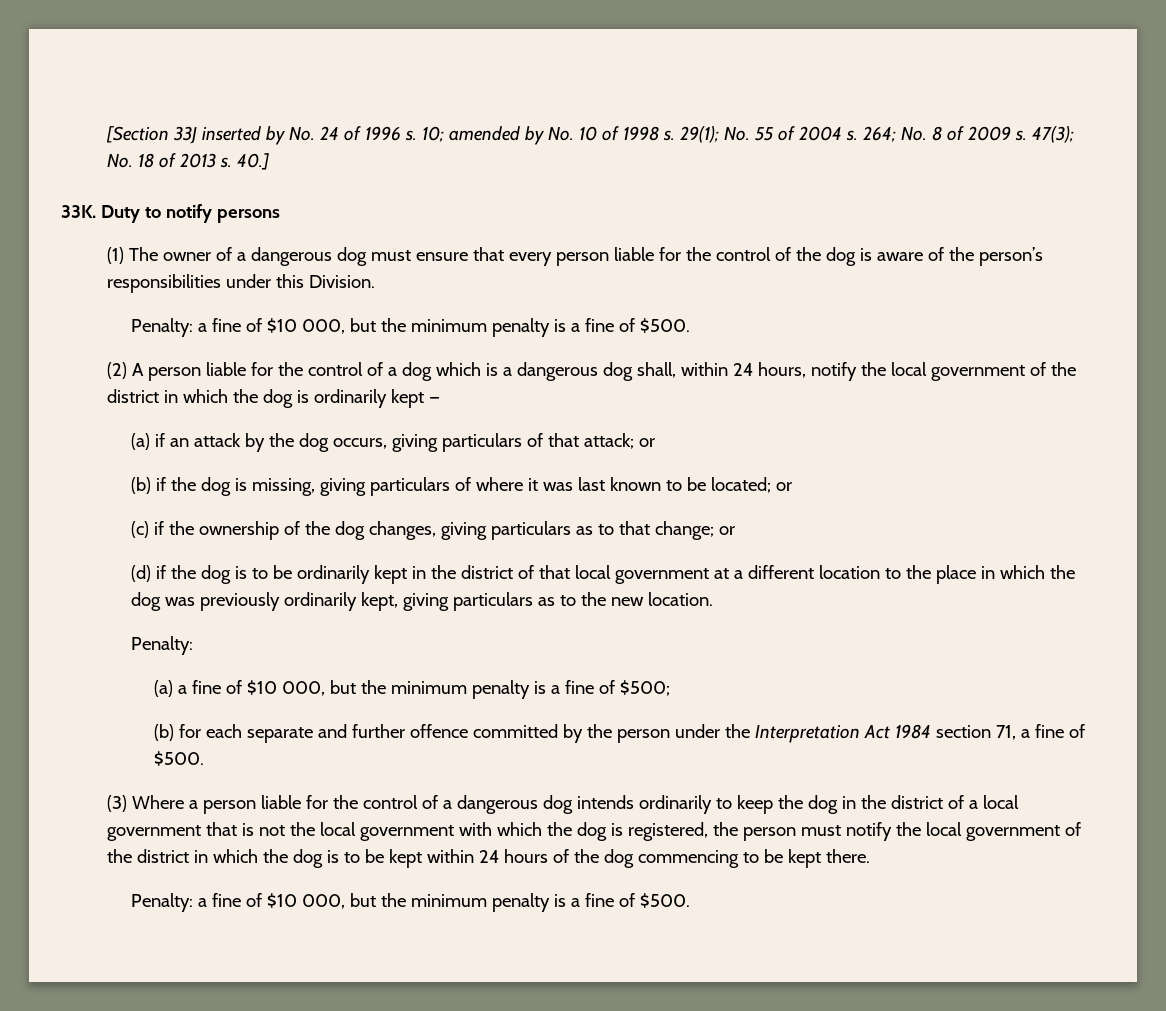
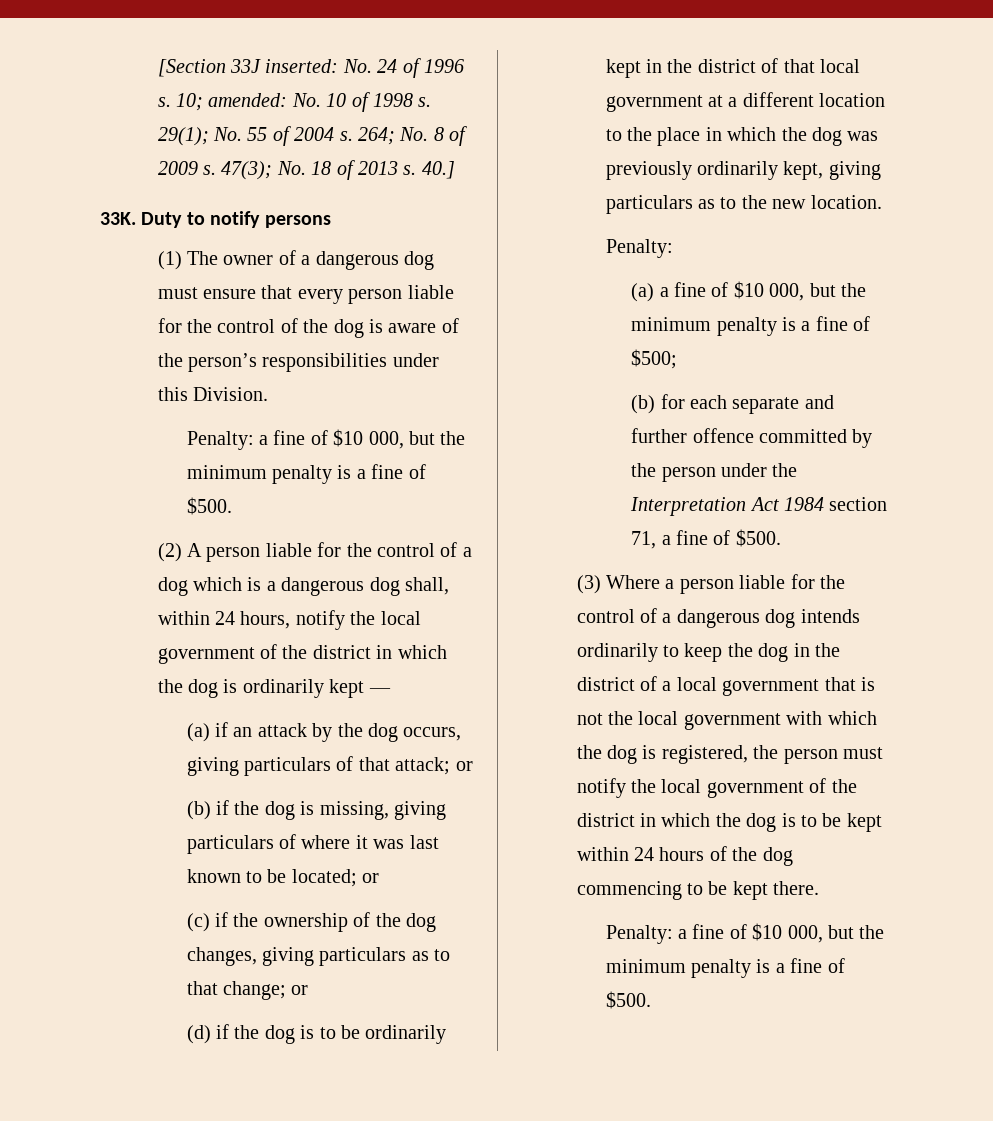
- [Section 33J inserted by No. 24 of 1996 s.
+ [Section 33J inserted: No. 24 of 1996 s.
- 10; amended by No. 10 of 1998 s.
+ 10; amended: No. 10 of 1998 s.

